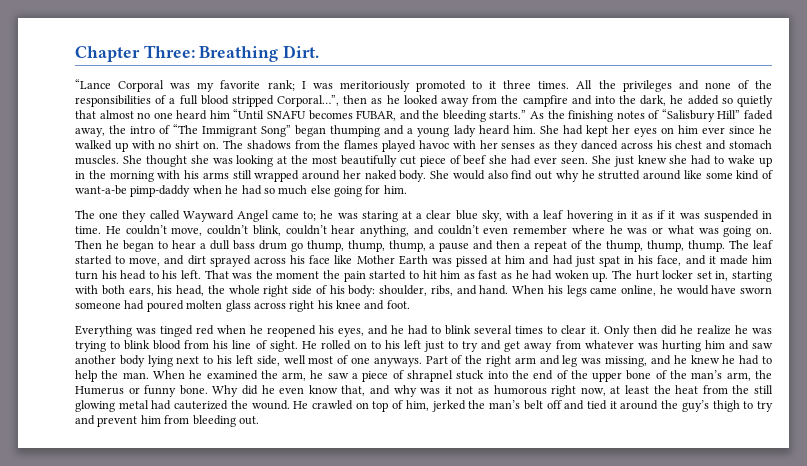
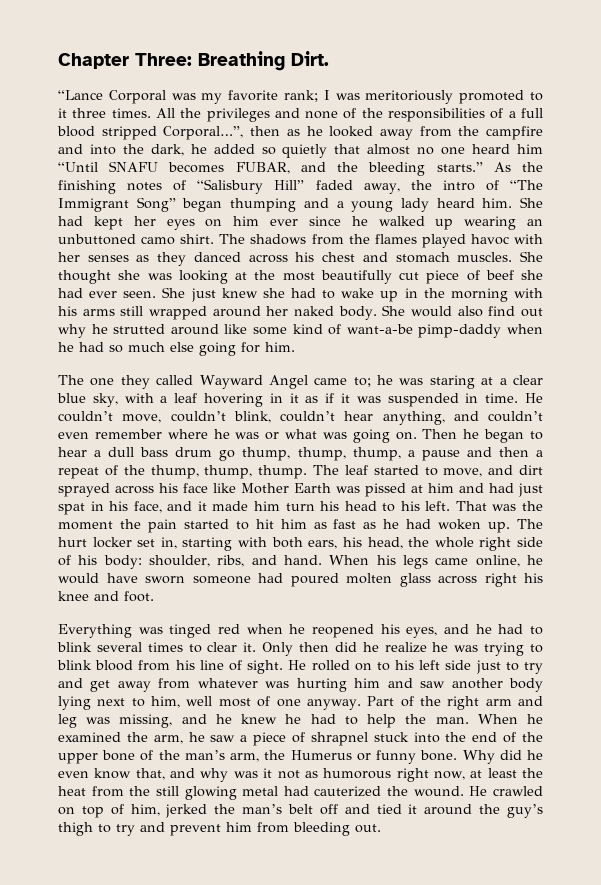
- She had kept her eyes on him ever since he walked up with no shirt on.
+ She had kept her eyes on him ever since he walked up wearing an unbuttoned camo shirt.
- He rolled on to his left just to try and get away from whatever was hurting him and saw another body lying next to his left side, well most of one anyways.
+ He rolled on to his left side just to try and get away from whatever was hurting him and saw another body lying next to him, well most of one anyway.

